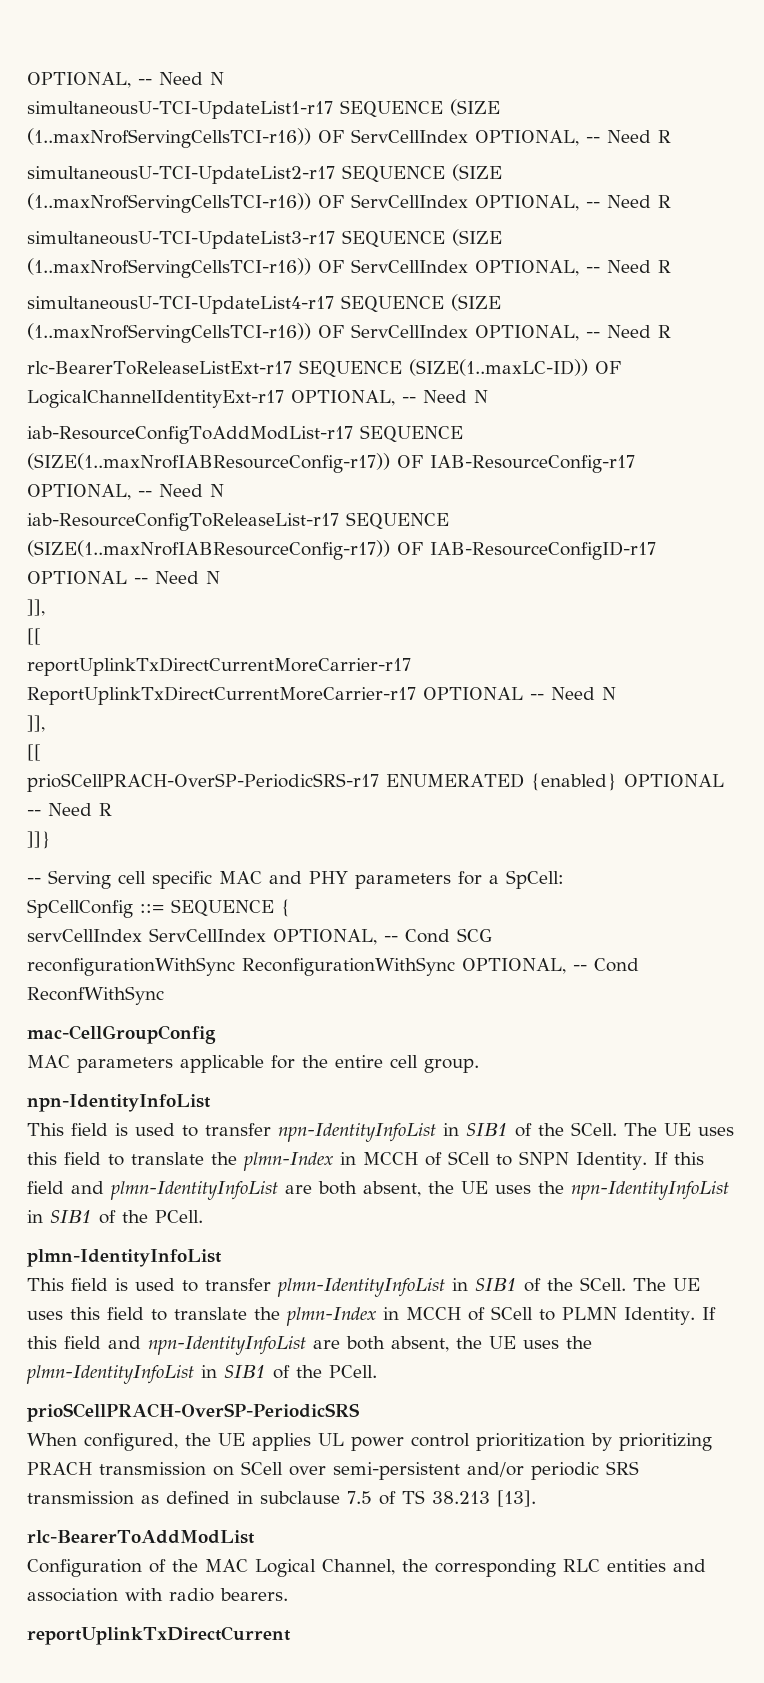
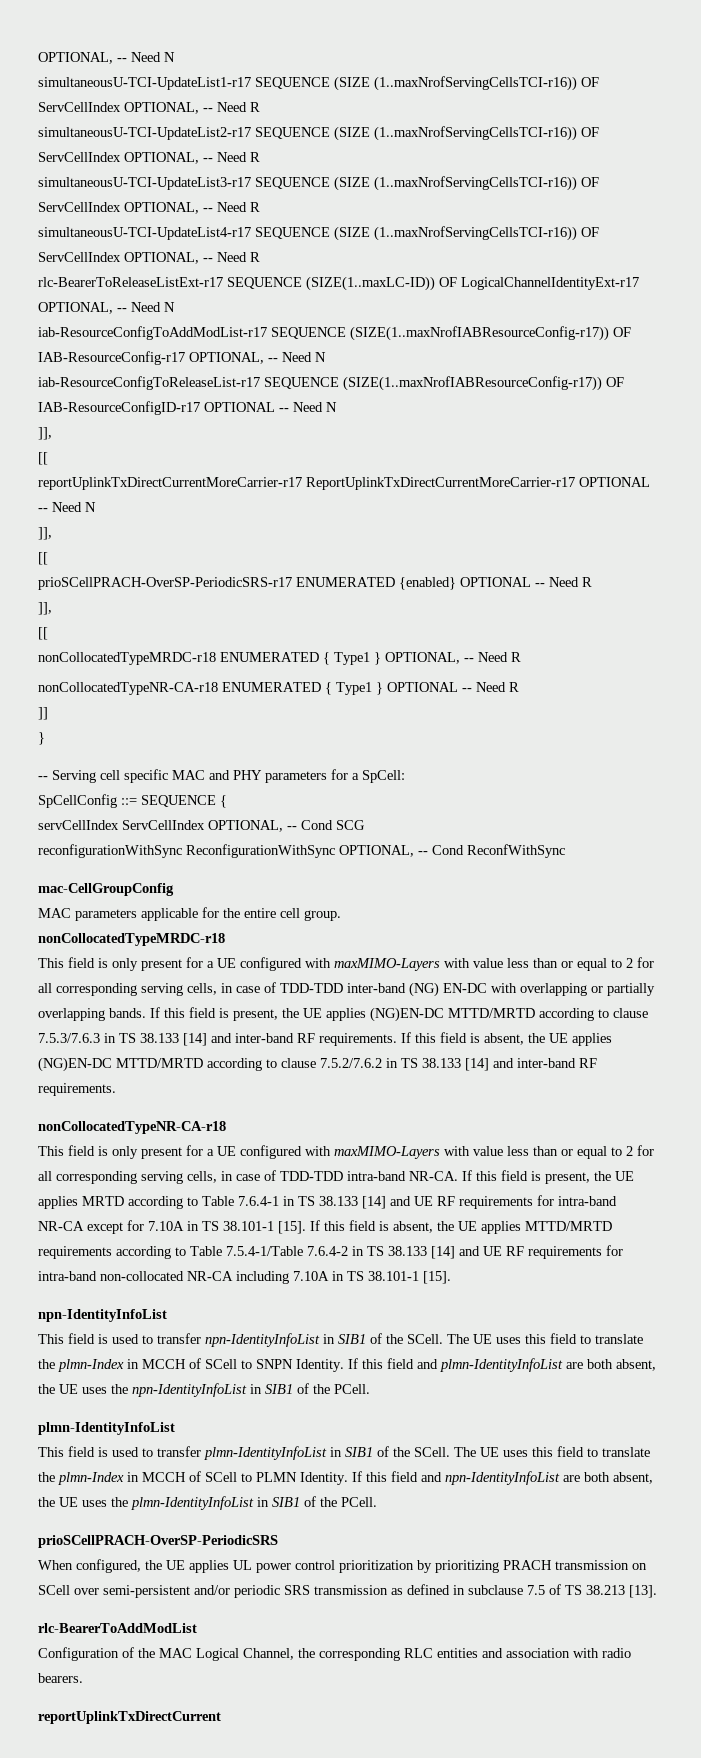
  prioSCellPRACH-OverSP-PeriodicSRS-r17 ENUMERATED {enabled} OPTIONAL -- Need R
- ]]}
+ ]],
+ [[
+ nonCollocatedTypeMRDC-r18 ENUMERATED { Type1 } OPTIONAL, -- Need R
+ nonCollocatedTypeNR-CA-r18 ENUMERATED { Type1 } OPTIONAL -- Need R
+ ]]
+ }
  MAC parameters applicable for the entire cell group.
+ nonCollocatedTypeMRDC-r18
+ This field is only present for a UE configured with maxMIMO-Layers with value less than or equal to 2 for all corresponding serving cells, in case of TDD-TDD inter-band (NG) EN-DC with overlapping or partially overlapping bands. If this field is present, the UE applies (NG)EN-DC MTTD/MRTD according to clause 7.5.3/7.6.3 in TS 38.133 [14] and inter-band RF requirements. If this field is absent, the UE applies (NG)EN-DC MTTD/MRTD according to clause 7.5.2/7.6.2 in TS 38.133 [14] and inter-band RF requirements.
+ nonCollocatedTypeNR-CA-r18
+ This field is only present for a UE configured with maxMIMO-Layers with value less than or equal to 2 for all corresponding serving cells, in case of TDD-TDD intra-band NR-CA. If this field is present, the UE applies MRTD according to Table 7.6.4-1 in TS 38.133 [14] and UE RF requirements for intra-band NR-CA except for 7.10A in TS 38.101-1 [15]. If this field is absent, the UE applies MTTD/MRTD requirements according to Table 7.5.4-1/Table 7.6.4-2 in TS 38.133 [14] and UE RF requirements for intra-band non-collocated NR-CA including 7.10A in TS 38.101-1 [15].

